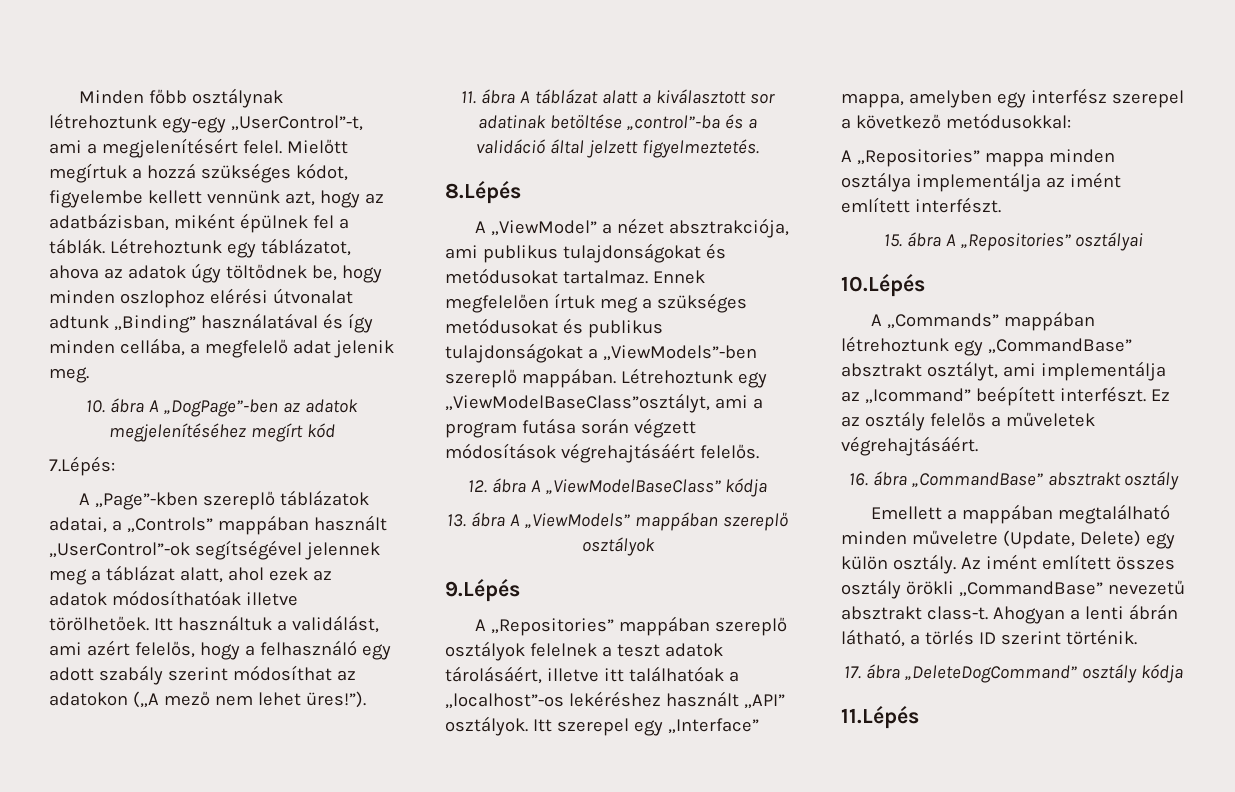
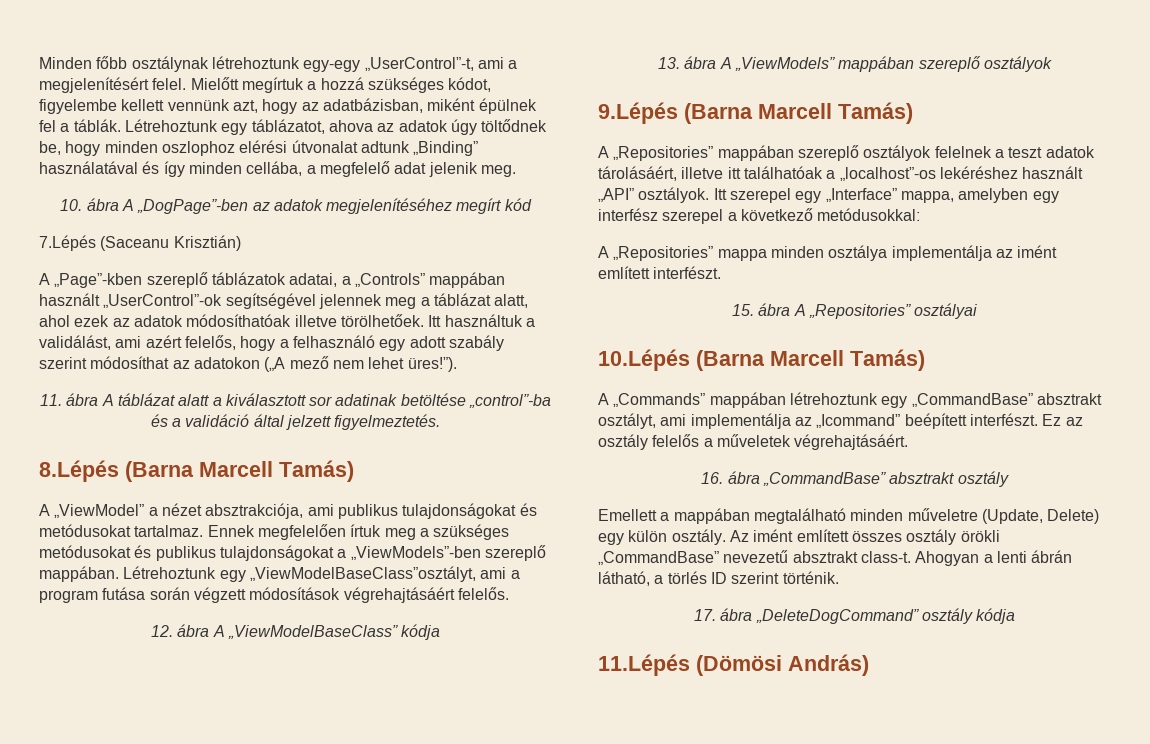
- 7.Lépés:
+ 7.Lépés (Saceanu Krisztián)
- 8.Lépés
+ 8.Lépés (Barna Marcell Tamás)
- 9.Lépés
+ 9.Lépés (Barna Marcell Tamás)
- 10.Lépés
+ 10.Lépés (Barna Marcell Tamás)
- 11.Lépés
+ 11.Lépés (Dömösi András)

